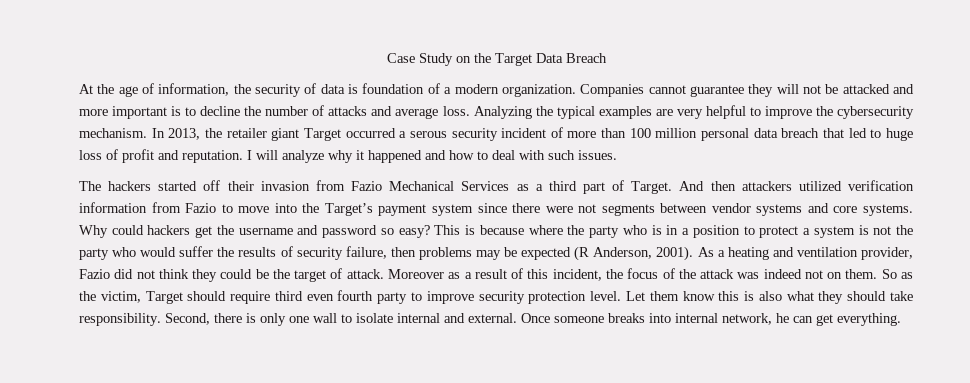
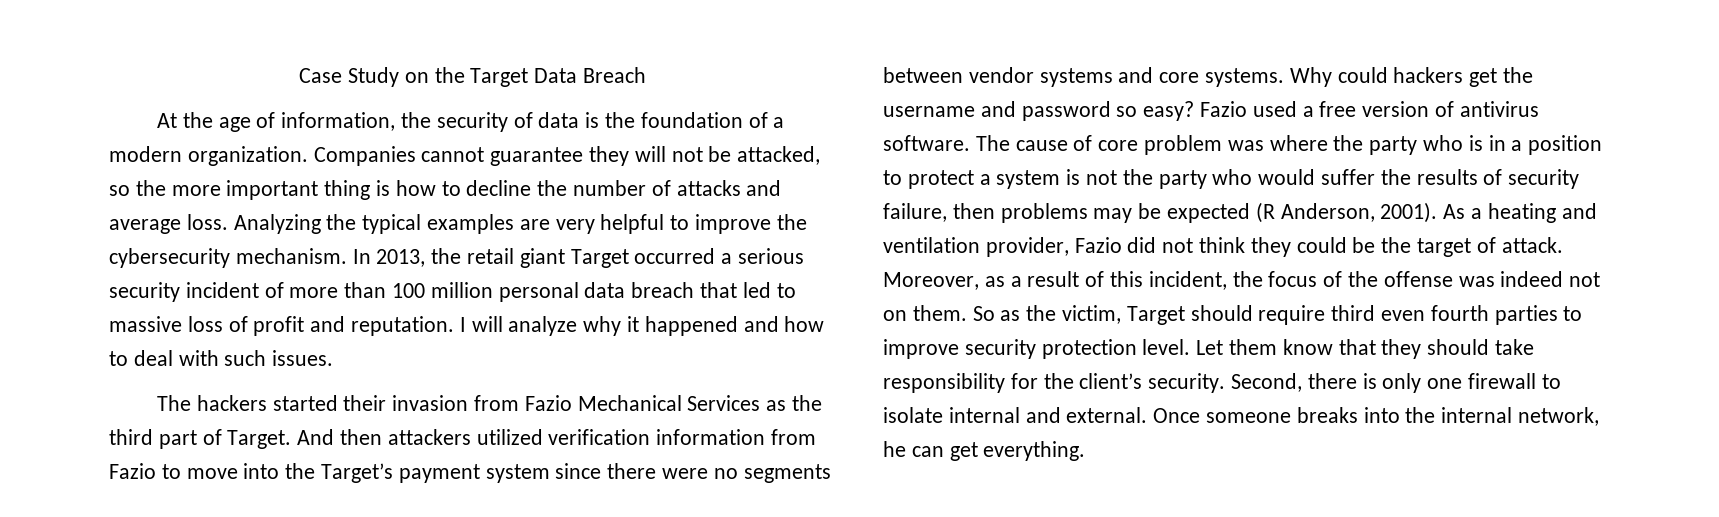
- At the age of information, the security of data is foundation of a modern organization.
+ At the age of information, the security of data is the foundation of a modern organization.
- Companies cannot guarantee they will not be attacked and more important is to decline the number of attacks and average loss.
+ Companies cannot guarantee they will not be attacked, so the more important thing is how to decline the number of attacks and average loss.
- In 2013, the retailer giant Target occurred a serous security incident of more than 100 million personal data breach that led to huge loss of profit and reputation.
+ In 2013, the retail giant Target occurred a serious security incident of more than 100 million personal data breach that led to massive loss of profit and reputation.
- The hackers started off their invasion from Fazio Mechanical Services as a third part of Target.
+ The hackers started their invasion from Fazio Mechanical Services as the third part of Target.
- And then attackers utilized verification information from Fazio to move into the Target’s payment system since there were not segments between vendor systems and core systems.
+ And then attackers utilized verification information from Fazio to move into the Target’s payment system since there were no segments between vendor systems and core systems.
- This is because where the party who is in a position to protect a system is not the party who would suffer the results of security failure, then problems may be expected (R Anderson, 2001).
+ Fazio used a free version of antivirus software. The cause of core problem was where the party who is in a position to protect a system is not the party who would suffer the results of security failure, then problems may be expected (R Anderson, 2001).
- Moreover as a result of this incident, the focus of the attack was indeed not on them.
+ Moreover, as a result of this incident, the focus of the offense was indeed not on them.
- So as the victim, Target should require third even fourth party to improve security protection level.
+ So as the victim, Target should require third even fourth parties to improve security protection level.
- Let them know this is also what they should take responsibility.
+ Let them know that they should take responsibility for the client’s security.
- Second, there is only one wall to isolate internal and external.
+ Second, there is only one firewall to isolate internal and external.
- Once someone breaks into internal network, he can get everything.
+ Once someone breaks into the internal network, he can get everything.

